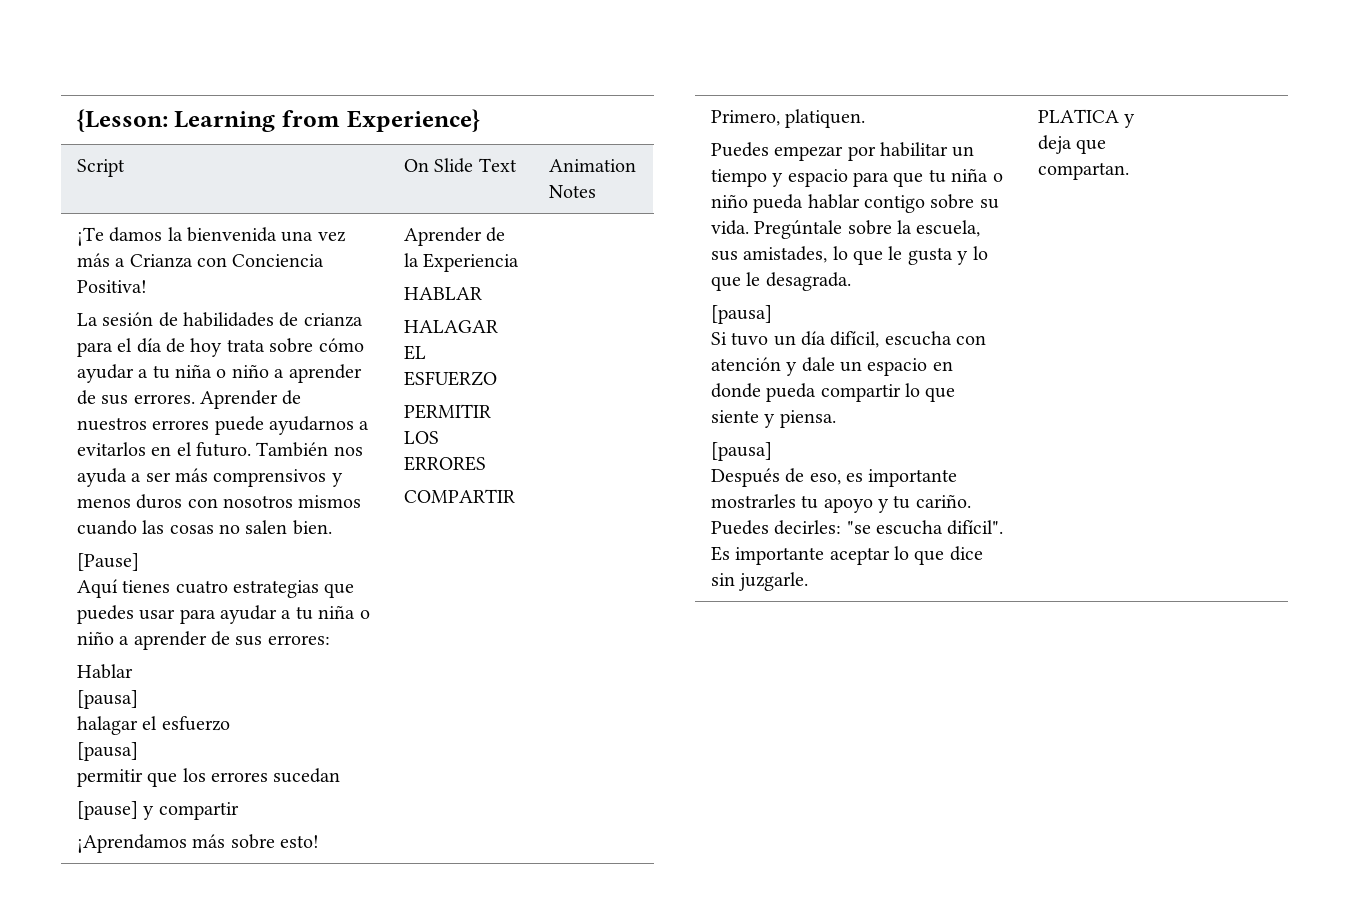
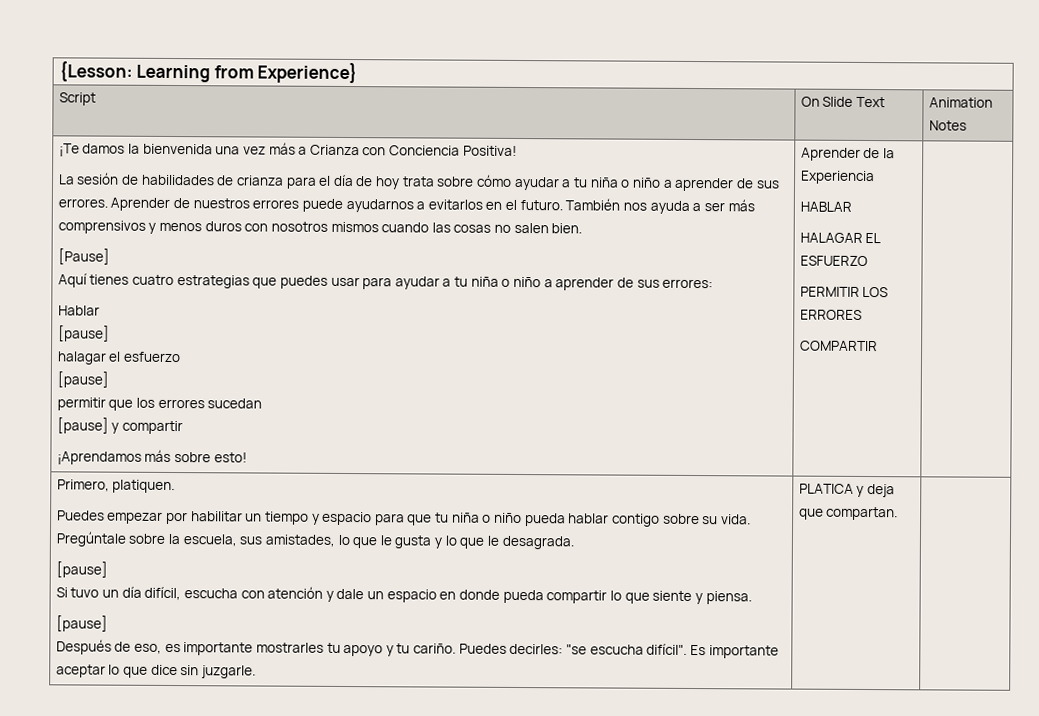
  Hablar
- [pausa]
+ [pause]
  halagar el esfuerzo
- [pausa]
+ [pause]
  Pregúntale sobre la escuela, sus amistades, lo que le gusta y lo que le desagrada.
- [pausa]
+ [pause]
  Si tuvo un día difícil, escucha con atención y dale un espacio en donde pueda compartir lo que siente y piensa.
- [pausa]
+ [pause]

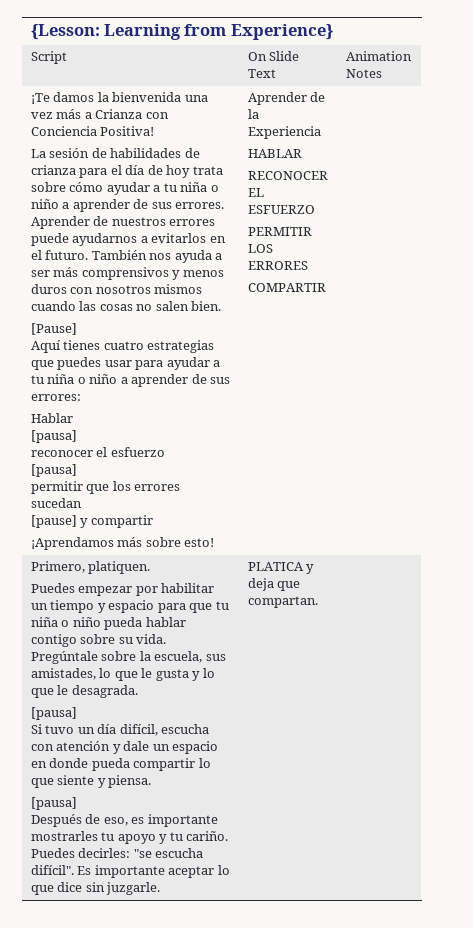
  Hablar
- [pause]
- halagar el esfuerzo
- [pause]
+ [pausa]
+ reconocer el esfuerzo
+ [pausa]
- HALAGAR EL ESFUERZO
+ RECONOCER EL ESFUERZO
  Pregúntale sobre la escuela, sus amistades, lo que le gusta y lo que le desagrada.
- [pause]
+ [pausa]
  Si tuvo un día difícil, escucha con atención y dale un espacio en donde pueda compartir lo que siente y piensa.
- [pause]
+ [pausa]

